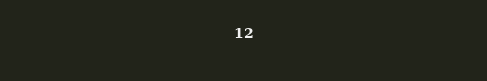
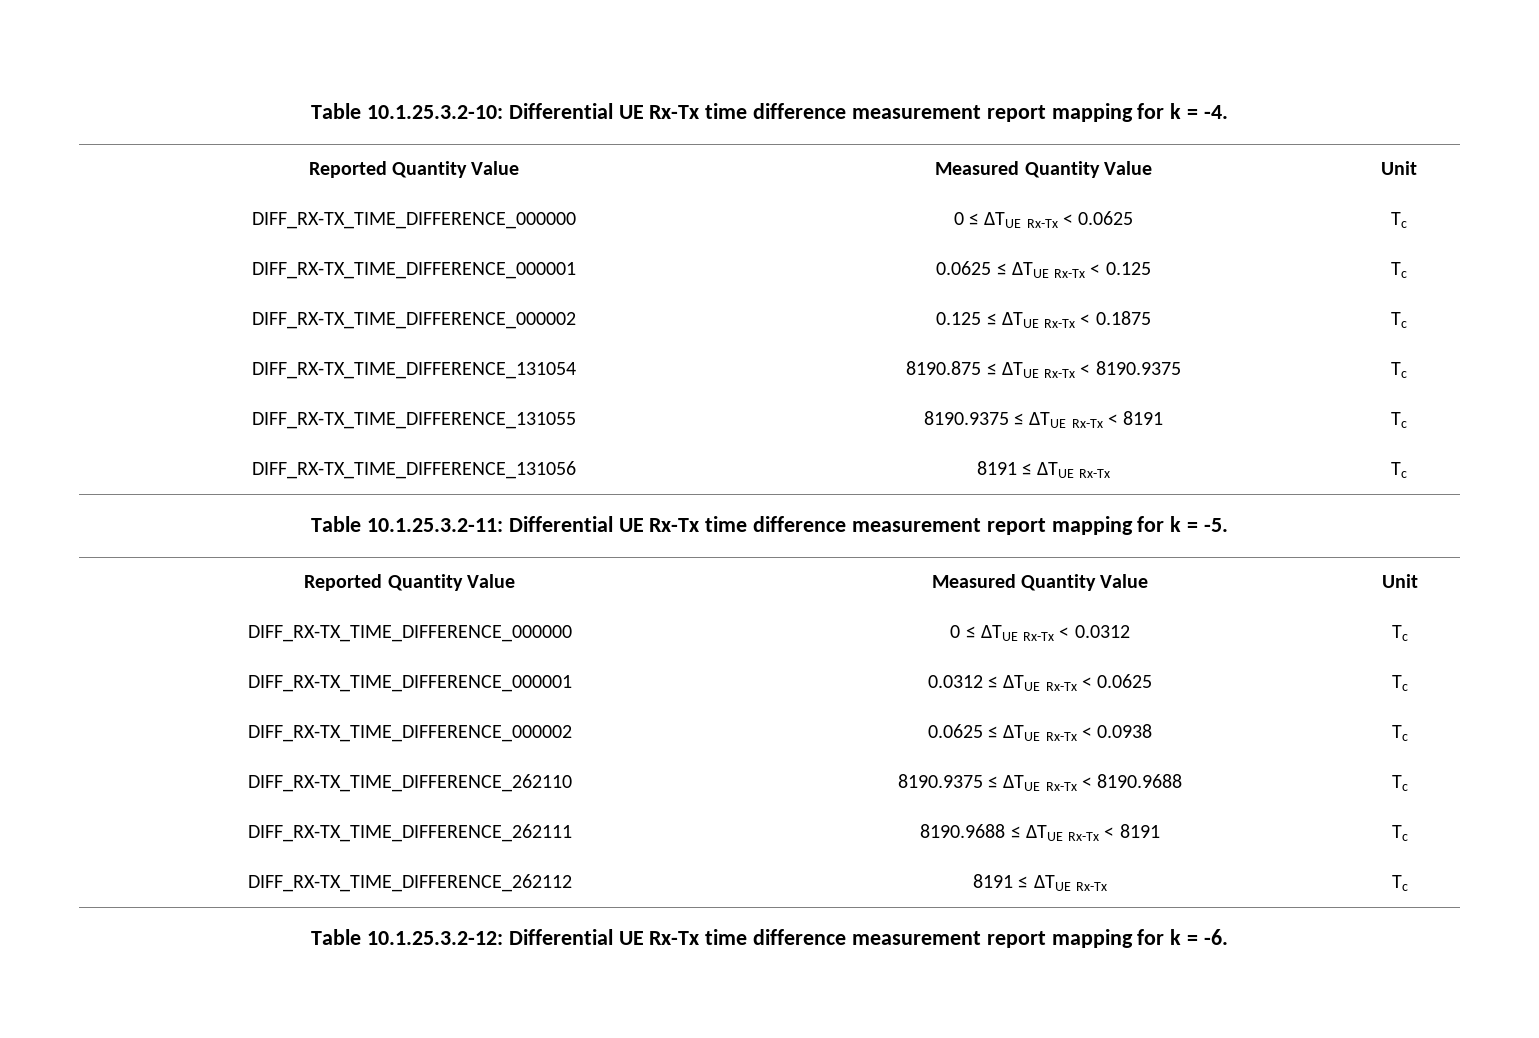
- 12
+ Table 10.1.25.3.2-10: Differential UE Rx-Tx time difference measurement report mapping for k = -4.
+ Reported Quantity Value | Measured Quantity Value | Unit
+ DIFF_RX-TX_TIME_DIFFERENCE_000000 | 0 ≤ ΔTUE Rx-Tx < 0.0625 | Tc
+ DIFF_RX-TX_TIME_DIFFERENCE_000001 | 0.0625 ≤ ΔTUE Rx-Tx < 0.125 | Tc
+ DIFF_RX-TX_TIME_DIFFERENCE_000002 | 0.125 ≤ ΔTUE Rx-Tx < 0.1875 | Tc
+ DIFF_RX-TX_TIME_DIFFERENCE_131054 | 8190.875 ≤ ΔTUE Rx-Tx < 8190.9375 | Tc
+ DIFF_RX-TX_TIME_DIFFERENCE_131055 | 8190.9375 ≤ ΔTUE Rx-Tx < 8191 | Tc
+ DIFF_RX-TX_TIME_DIFFERENCE_131056 | 8191 ≤ ΔTUE Rx-Tx | Tc
+ Table 10.1.25.3.2-11: Differential UE Rx-Tx time difference measurement report mapping for k = -5.
+ Reported Quantity Value | Measured Quantity Value | Unit
+ DIFF_RX-TX_TIME_DIFFERENCE_000000 | 0 ≤ ΔTUE Rx-Tx < 0.0312 | Tc
+ DIFF_RX-TX_TIME_DIFFERENCE_000001 | 0.0312 ≤ ΔTUE Rx-Tx < 0.0625 | Tc
+ DIFF_RX-TX_TIME_DIFFERENCE_000002 | 0.0625 ≤ ΔTUE Rx-Tx < 0.0938 | Tc
+ DIFF_RX-TX_TIME_DIFFERENCE_262110 | 8190.9375 ≤ ΔTUE Rx-Tx < 8190.9688 | Tc
+ DIFF_RX-TX_TIME_DIFFERENCE_262111 | 8190.9688 ≤ ΔTUE Rx-Tx < 8191 | Tc
+ DIFF_RX-TX_TIME_DIFFERENCE_262112 | 8191 ≤ ΔTUE Rx-Tx | Tc
+ Table 10.1.25.3.2-12: Differential UE Rx-Tx time difference measurement report mapping for k = -6.

